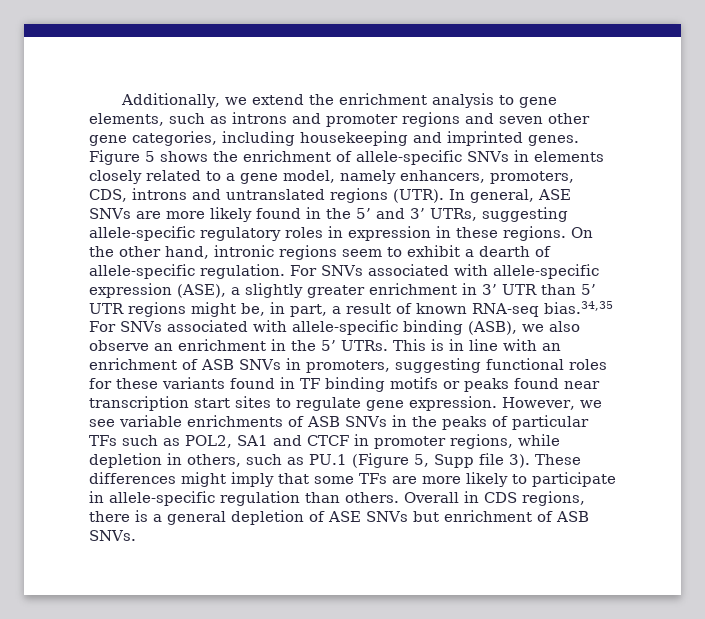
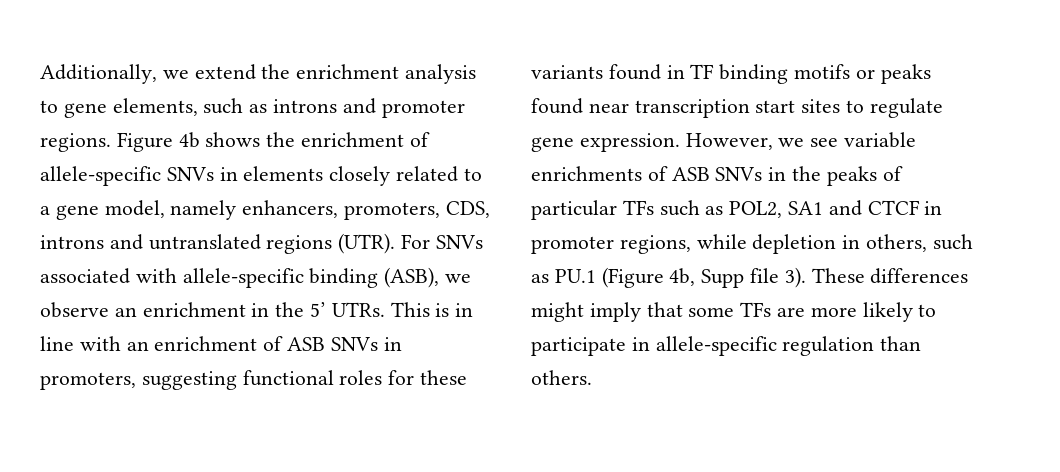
- Additionally, we extend the enrichment analysis to gene elements, such as introns and promoter regions and seven other gene categories, including housekeeping and imprinted genes. Figure 5 shows the enrichment of allele-specific SNVs in elements closely related to a gene model, namely enhancers, promoters, CDS, introns and untranslated regions (UTR).
+ Additionally, we extend the enrichment analysis to gene elements, such as introns and promoter regions. Figure 4b shows the enrichment of allele-specific SNVs in elements closely related to a gene model, namely enhancers, promoters, CDS, introns and untranslated regions (UTR).
- In general, ASE SNVs are more likely found in the 5’ and 3’ UTRs, suggesting allele-specific regulatory roles in expression in these regions. On the other hand, intronic regions seem to exhibit a dearth of allele-specific regulation. For SNVs associated with allele-specific expression (ASE), a slightly greater enrichment in 3’ UTR than 5’ UTR regions might be, in part, a result of known RNA-seq bias.34,35 For SNVs associated with allele-specific binding (ASB), we also observe an enrichment in the 5’ UTRs.
+ For SNVs associated with allele-specific binding (ASB), we observe an enrichment in the 5’ UTRs.
- However, we see variable enrichments of ASB SNVs in the peaks of particular TFs such as POL2, SA1 and CTCF in promoter regions, while depletion in others, such as PU.1 (Figure 5, Supp file 3).
+ However, we see variable enrichments of ASB SNVs in the peaks of particular TFs such as POL2, SA1 and CTCF in promoter regions, while depletion in others, such as PU.1 (Figure 4b, Supp file 3).
- Overall in CDS regions, there is a general depletion of ASE SNVs but enrichment of ASB SNVs.

